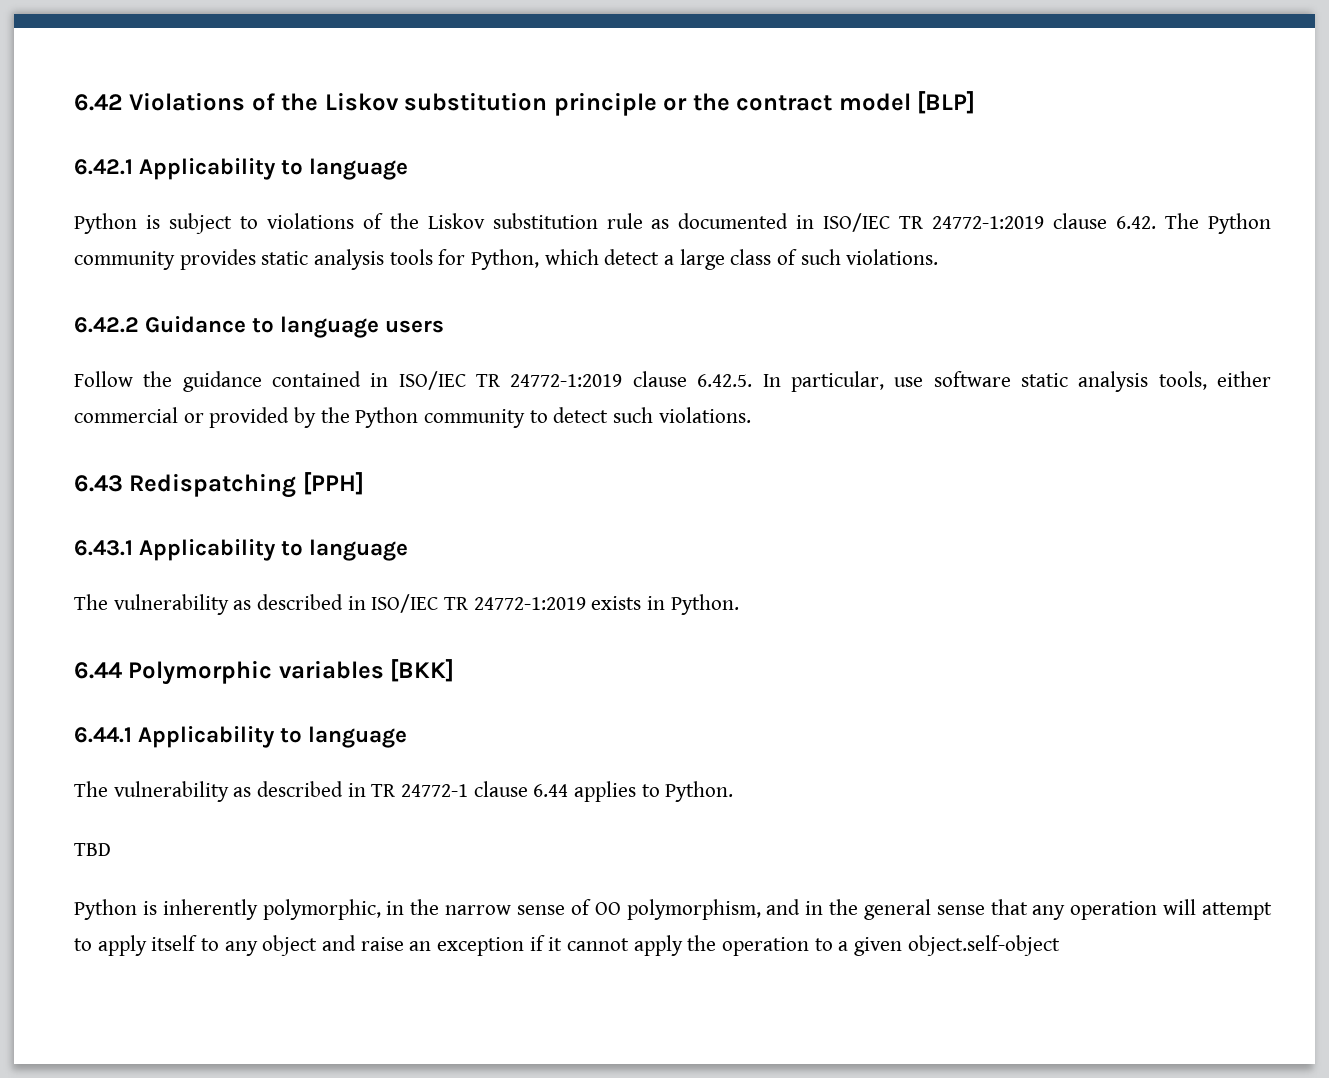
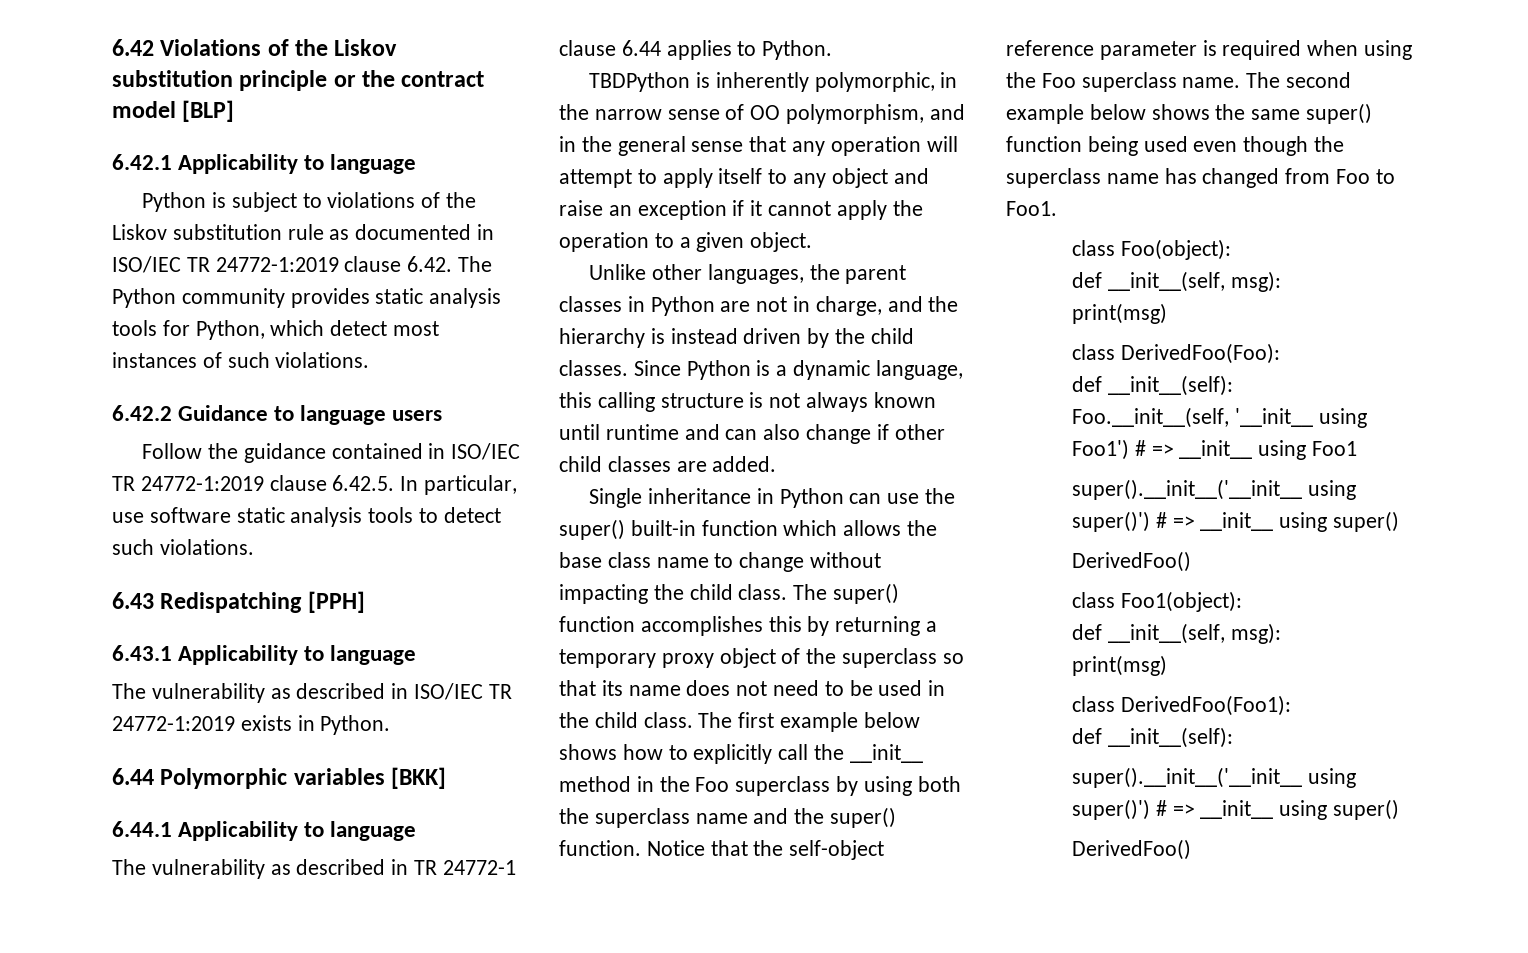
- Python is subject to violations of the Liskov substitution rule as documented in ISO/IEC TR 24772-1:2019 clause 6.42. The Python community provides static analysis tools for Python, which detect a large class of such violations.
+ Python is subject to violations of the Liskov substitution rule as documented in ISO/IEC TR 24772-1:2019 clause 6.42. The Python community provides static analysis tools for Python, which detect most instances of such violations.
- Follow the guidance contained in ISO/IEC TR 24772-1:2019 clause 6.42.5. In particular, use software static analysis tools, either commercial or provided by the Python community to detect such violations.
+ Follow the guidance contained in ISO/IEC TR 24772-1:2019 clause 6.42.5. In particular, use software static analysis tools to detect such violations.
- TBD
- Python is inherently polymorphic, in the narrow sense of OO polymorphism, and in the general sense that any operation will attempt to apply itself to any object and raise an exception if it cannot apply the operation to a given object.self-object
+ TBDPython is inherently polymorphic, in the narrow sense of OO polymorphism, and in the general sense that any operation will attempt to apply itself to any object and raise an exception if it cannot apply the operation to a given object.
+ Unlike other languages, the parent classes in Python are not in charge, and the hierarchy is instead driven by the child classes. Since Python is a dynamic language, this calling structure is not always known until runtime and can also change if other child classes are added.
+ Single inheritance in Python can use the super() built-in function which allows the base class name to change without impacting the child class. The super() function accomplishes this by returning a temporary proxy object of the superclass so that its name does not need to be used in the child class. The first example below shows how to explicitly call the __init__ method in the Foo superclass by using both the superclass name and the super() function. Notice that the self-object reference parameter is required when using the Foo superclass name. The second example below shows the same super() function being used even though the superclass name has changed from Foo to Foo1.
+ class Foo(object):
+ def __init__(self, msg):
+ print(msg)
+ class DerivedFoo(Foo):
+ def __init__(self):
+ Foo.__init__(self, '__init__ using Foo1') # => __init__ using Foo1
+ super().__init__('__init__ using super()') # => __init__ using super()
+ DerivedFoo()
+ class Foo1(object):
+ def __init__(self, msg):
+ print(msg)
+ class DerivedFoo(Foo1):
+ def __init__(self):
+ super().__init__('__init__ using super()') # => __init__ using super()
+ DerivedFoo()

